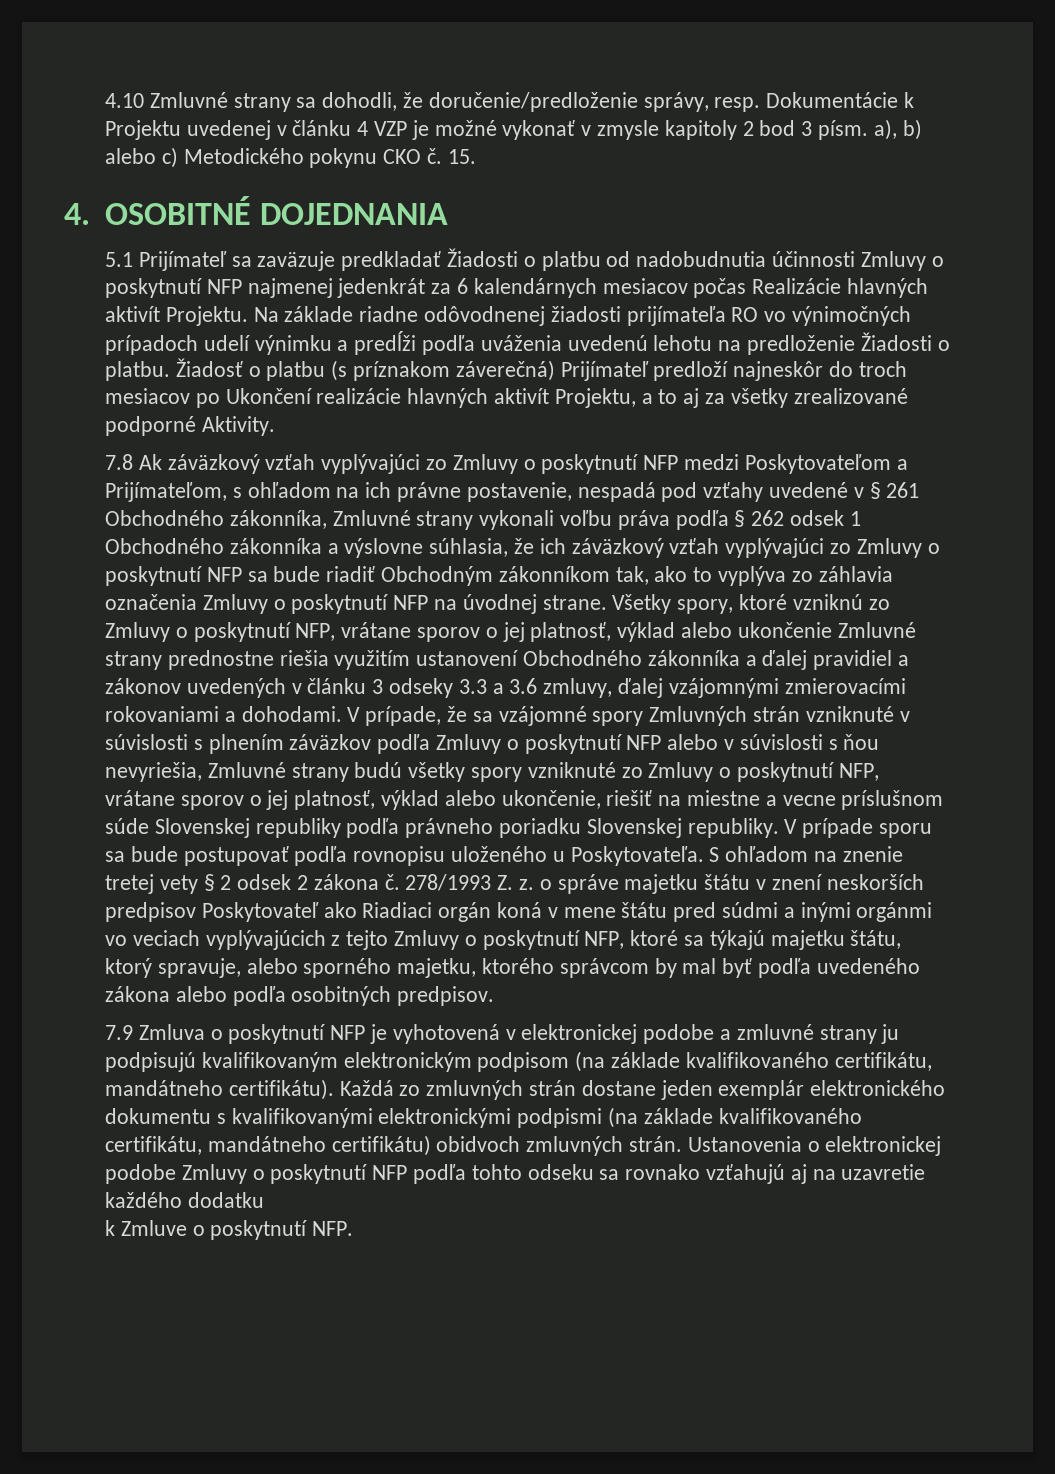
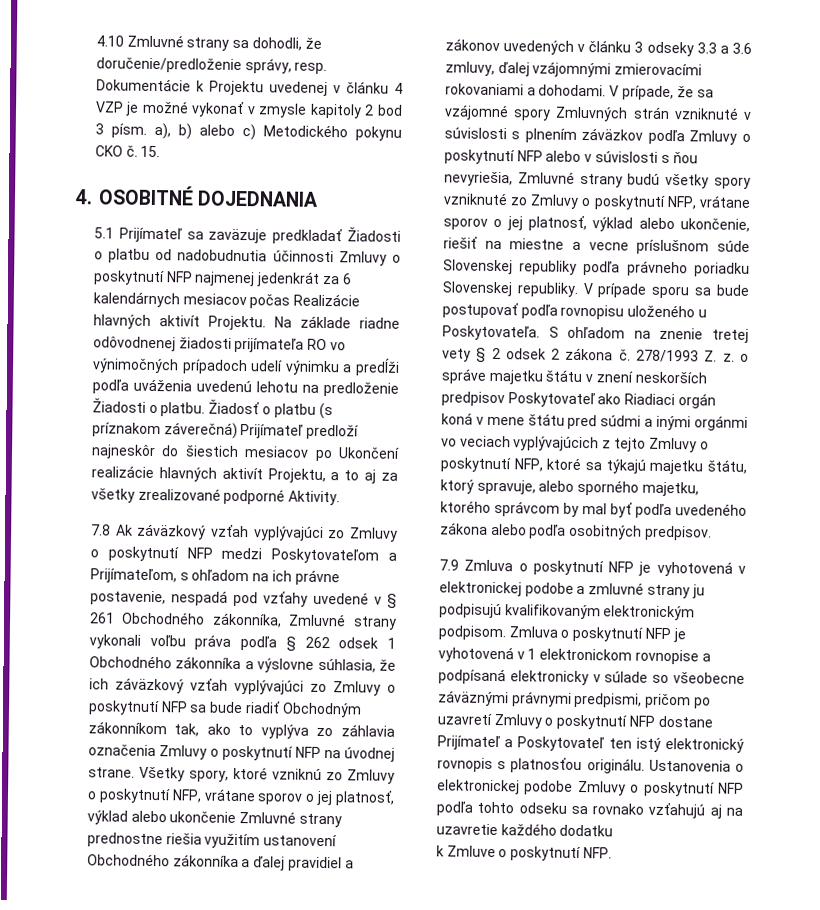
- Žiadosť o platbu (s príznakom záverečná) Prijímateľ predloží najneskôr do troch mesiacov po Ukončení realizácie hlavných aktivít Projektu, a to aj za všetky zrealizované podporné Aktivity.
+ Žiadosť o platbu (s príznakom záverečná) Prijímateľ predloží najneskôr do šiestich mesiacov po Ukončení realizácie hlavných aktivít Projektu, a to aj za všetky zrealizované podporné Aktivity.
- 7.9 Zmluva o poskytnutí NFP je vyhotovená v elektronickej podobe a zmluvné strany ju podpisujú kvalifikovaným elektronickým podpisom (na základe kvalifikovaného certifikátu, mandátneho certifikátu). Každá zo zmluvných strán dostane jeden exemplár elektronického dokumentu s kvalifikovanými elektronickými podpismi (na základe kvalifikovaného certifikátu, mandátneho certifikátu) obidvoch zmluvných strán.
+ 7.9 Zmluva o poskytnutí NFP je vyhotovená v elektronickej podobe a zmluvné strany ju podpisujú kvalifikovaným elektronickým podpisom. Zmluva o poskytnutí NFP je vyhotovená v 1 elektronickom rovnopise a podpísaná elektronicky v súlade so všeobecne záväznými právnymi predpismi, pričom po uzavretí Zmluvy o poskytnutí NFP dostane Prijímateľ a Poskytovateľ ten istý elektronický rovnopis s platnosťou originálu.

